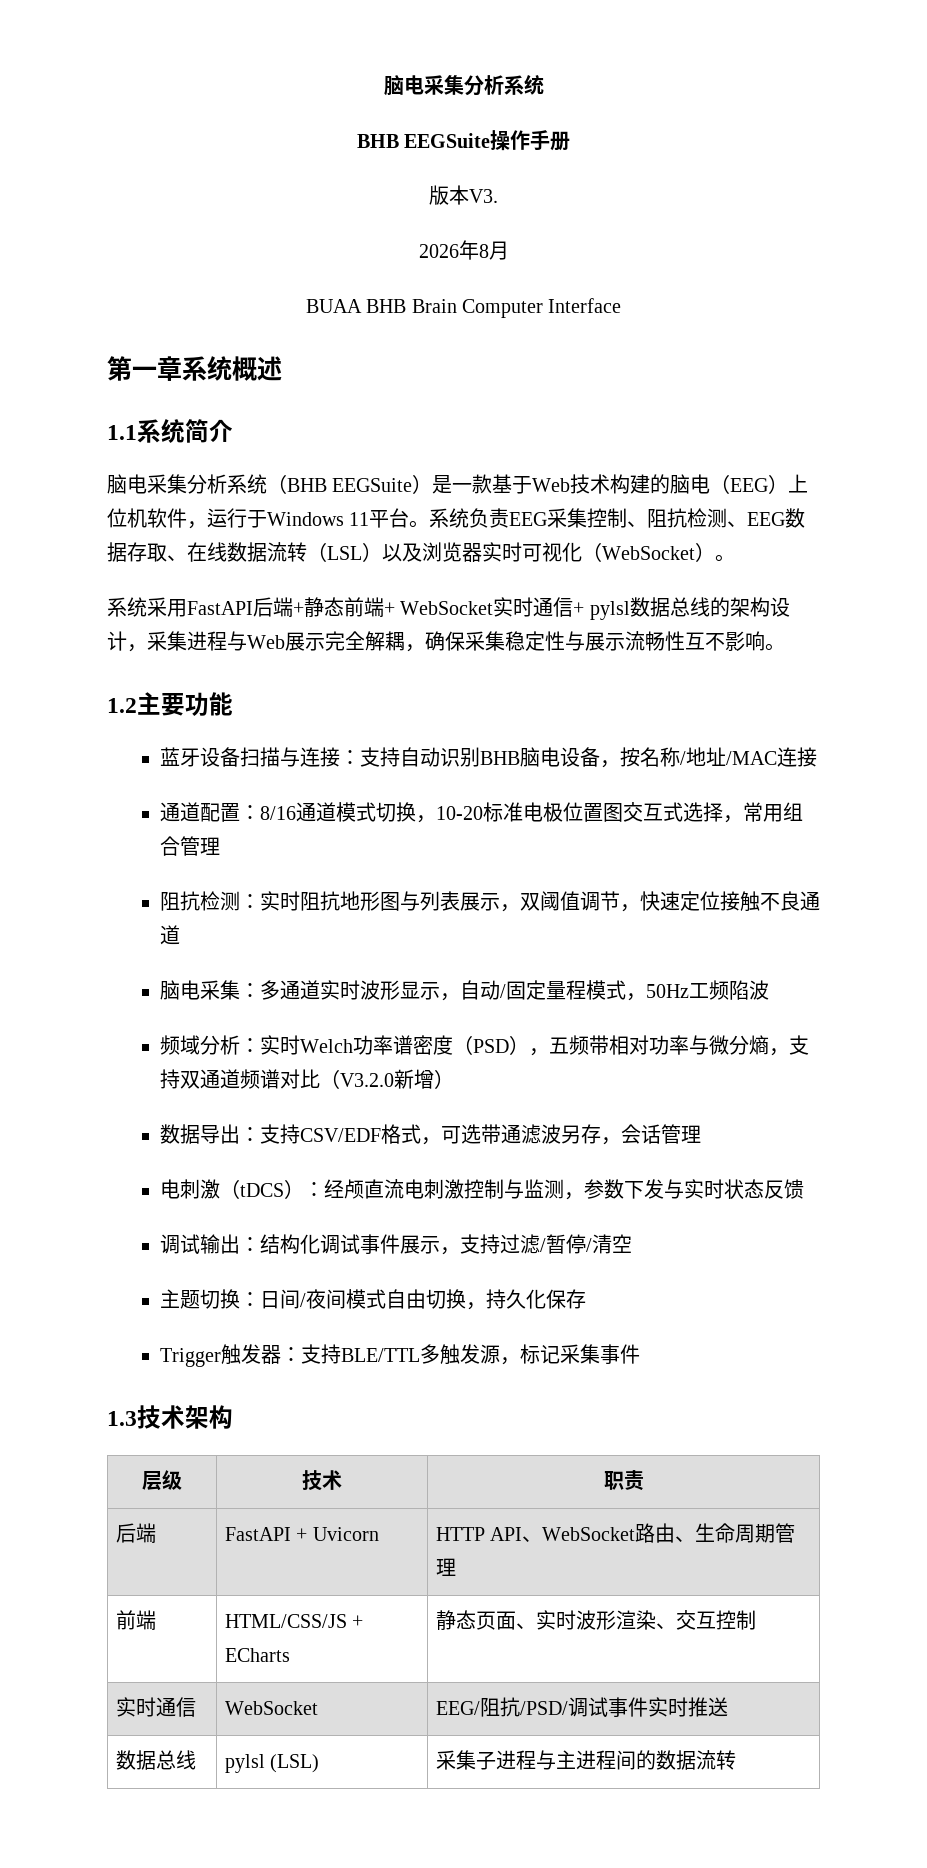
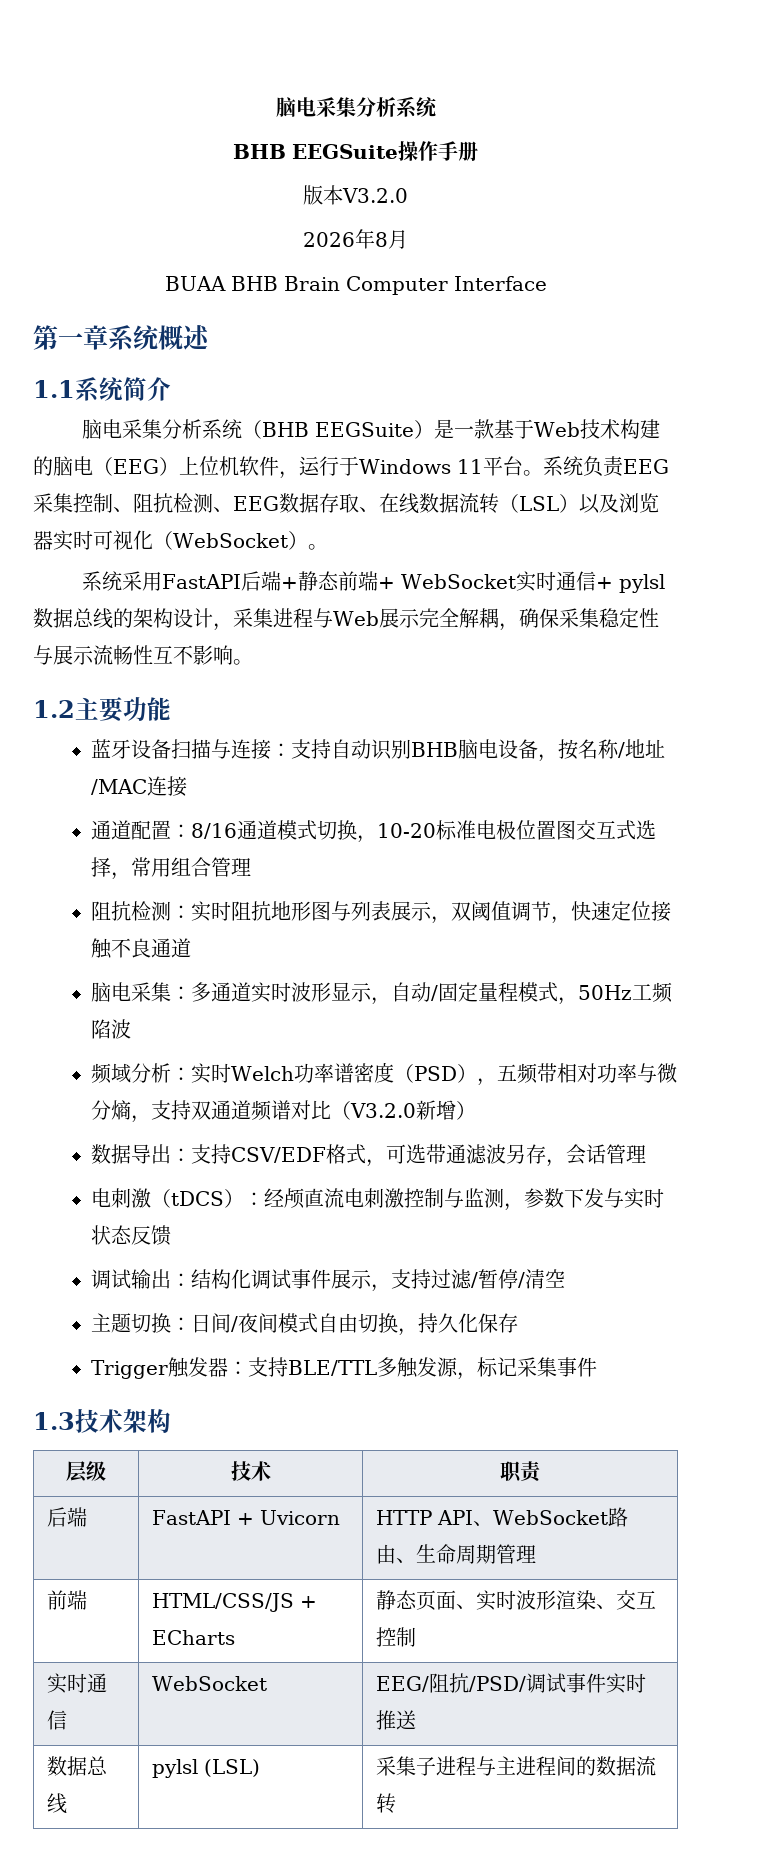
- 版本V3.
+ 版本V3.2.0

